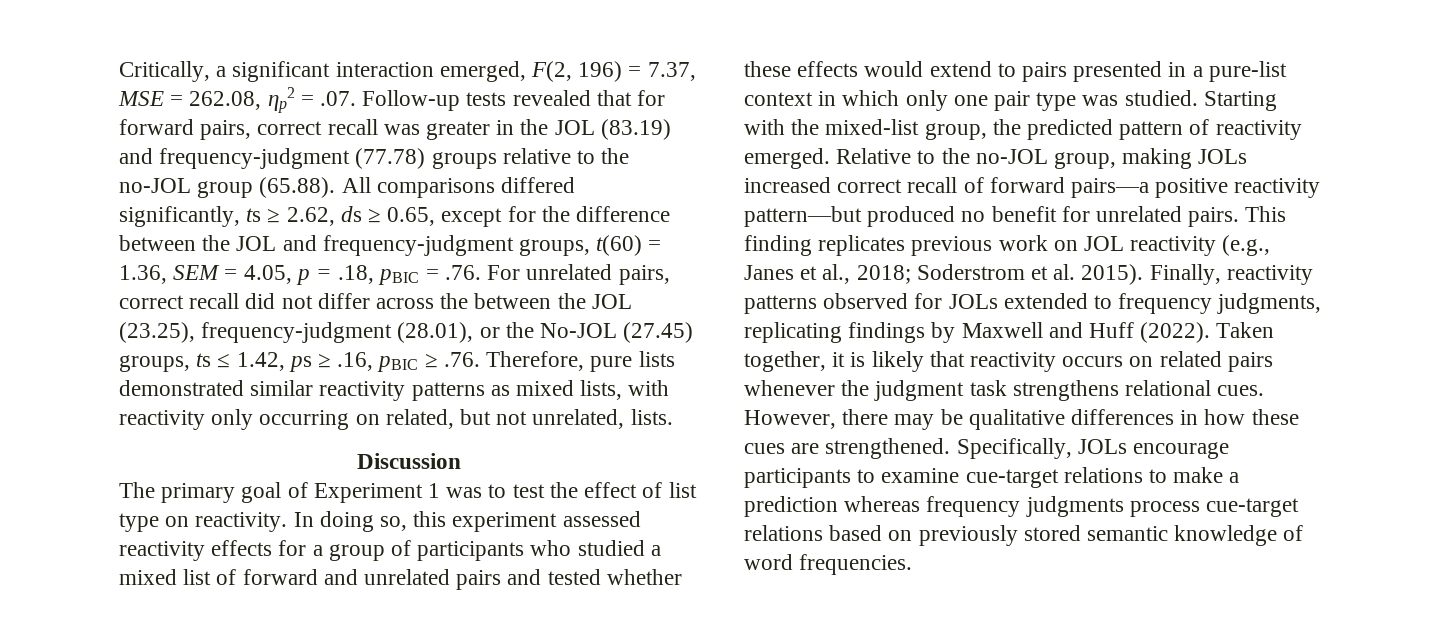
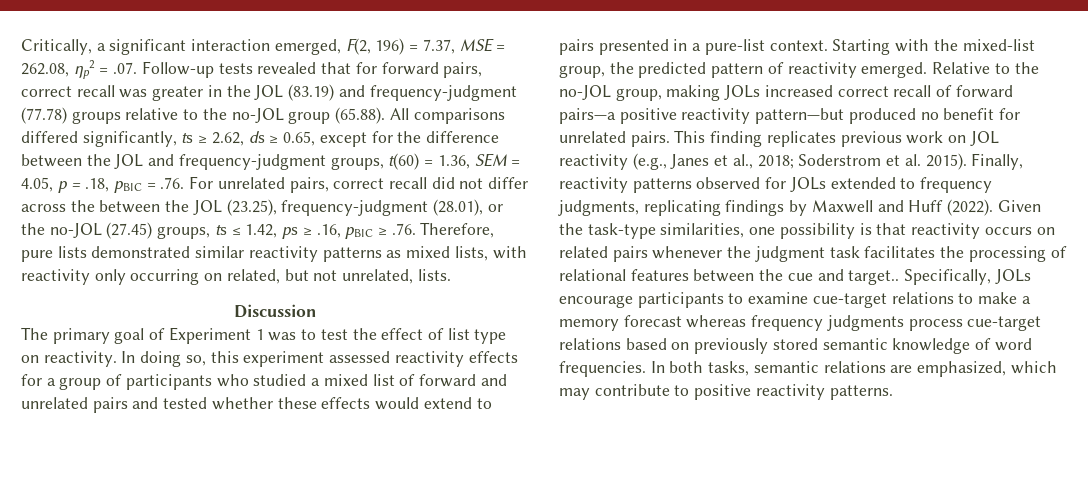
- Critically, a significant interaction emerged, F(2, 196) = 7.37, MSE = 262.08, ηp2 = .07. Follow-up tests revealed that for forward pairs, correct recall was greater in the JOL (83.19) and frequency-judgment (77.78) groups relative to the no-JOL group (65.88). All comparisons differed significantly, ts ≥ 2.62, ds ≥ 0.65, except for the difference between the JOL and frequency-judgment groups, t(60) = 1.36, SEM = 4.05, p = .18, pBIC = .76. For unrelated pairs, correct recall did not differ across the between the JOL (23.25), frequency-judgment (28.01), or the No-JOL (27.45) groups, ts ≤ 1.42, ps ≥ .16, pBIC ≥ .76. Therefore, pure lists demonstrated similar reactivity patterns as mixed lists, with reactivity only occurring on related, but not unrelated, lists.
+ Critically, a significant interaction emerged, F(2, 196) = 7.37, MSE = 262.08, ηp2 = .07. Follow-up tests revealed that for forward pairs, correct recall was greater in the JOL (83.19) and frequency-judgment (77.78) groups relative to the no-JOL group (65.88). All comparisons differed significantly, ts ≥ 2.62, ds ≥ 0.65, except for the difference between the JOL and frequency-judgment groups, t(60) = 1.36, SEM = 4.05, p = .18, pBIC = .76. For unrelated pairs, correct recall did not differ across the between the JOL (23.25), frequency-judgment (28.01), or the no-JOL (27.45) groups, ts ≤ 1.42, ps ≥ .16, pBIC ≥ .76. Therefore, pure lists demonstrated similar reactivity patterns as mixed lists, with reactivity only occurring on related, but not unrelated, lists.
- In doing so, this experiment assessed reactivity effects for a group of participants who studied a mixed list of forward and unrelated pairs and tested whether these effects would extend to pairs presented in a pure-list context in which only one pair type was studied.
+ In doing so, this experiment assessed reactivity effects for a group of participants who studied a mixed list of forward and unrelated pairs and tested whether these effects would extend to pairs presented in a pure-list context.
- Taken together, it is likely that reactivity occurs on related pairs whenever the judgment task strengthens relational cues. However, there may be qualitative differences in how these cues are strengthened.
+ Given the task-type similarities, one possibility is that reactivity occurs on related pairs whenever the judgment task facilitates the processing of relational features between the cue and target..
- Specifically, JOLs encourage participants to examine cue-target relations to make a prediction whereas frequency judgments process cue-target relations based on previously stored semantic knowledge of word frequencies.
+ Specifically, JOLs encourage participants to examine cue-target relations to make a memory forecast whereas frequency judgments process cue-target relations based on previously stored semantic knowledge of word frequencies.
+ In both tasks, semantic relations are emphasized, which may contribute to positive reactivity patterns.

